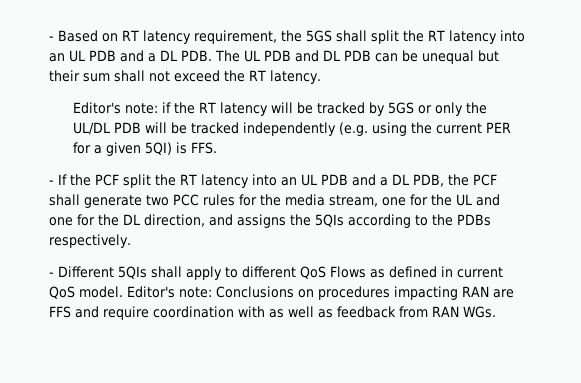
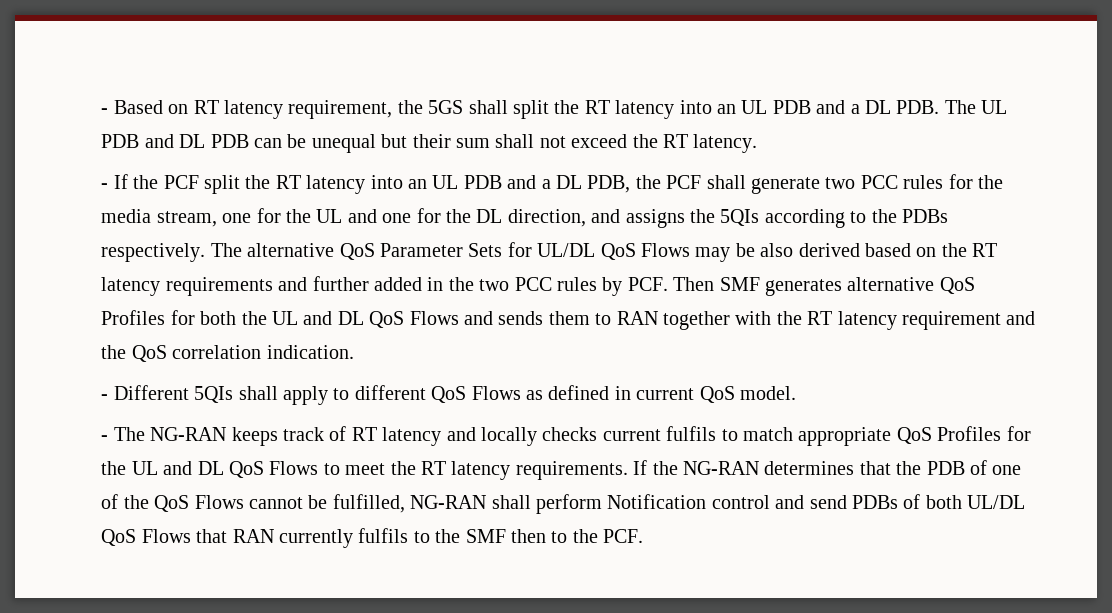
- Editor's note: if the RT latency will be tracked by 5GS or only the UL/DL PDB will be tracked independently (e.g. using the current PER for a given 5QI) is FFS.
+ The alternative QoS Parameter Sets for UL/DL QoS Flows may be also derived based on the RT latency requirements and further added in the two PCC rules by PCF. Then SMF generates alternative QoS Profiles for both the UL and DL QoS Flows and sends them to RAN together with the RT latency requirement and the QoS correlation indication.
- - Different 5QIs shall apply to different QoS Flows as defined in current QoS model. Editor's note: Conclusions on procedures impacting RAN are FFS and require coordination with as well as feedback from RAN WGs.
+ - Different 5QIs shall apply to different QoS Flows as defined in current QoS model.
+ - The NG-RAN keeps track of RT latency and locally checks current fulfils to match appropriate QoS Profiles for the UL and DL QoS Flows to meet the RT latency requirements. If the NG-RAN determines that the PDB of one of the QoS Flows cannot be fulfilled, NG-RAN shall perform Notification control and send PDBs of both UL/DL QoS Flows that RAN currently fulfils to the SMF then to the PCF.

